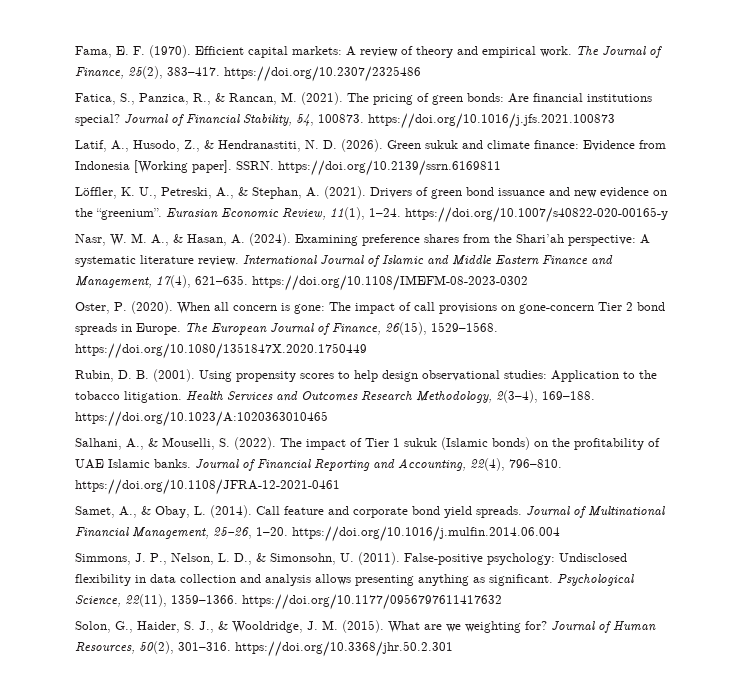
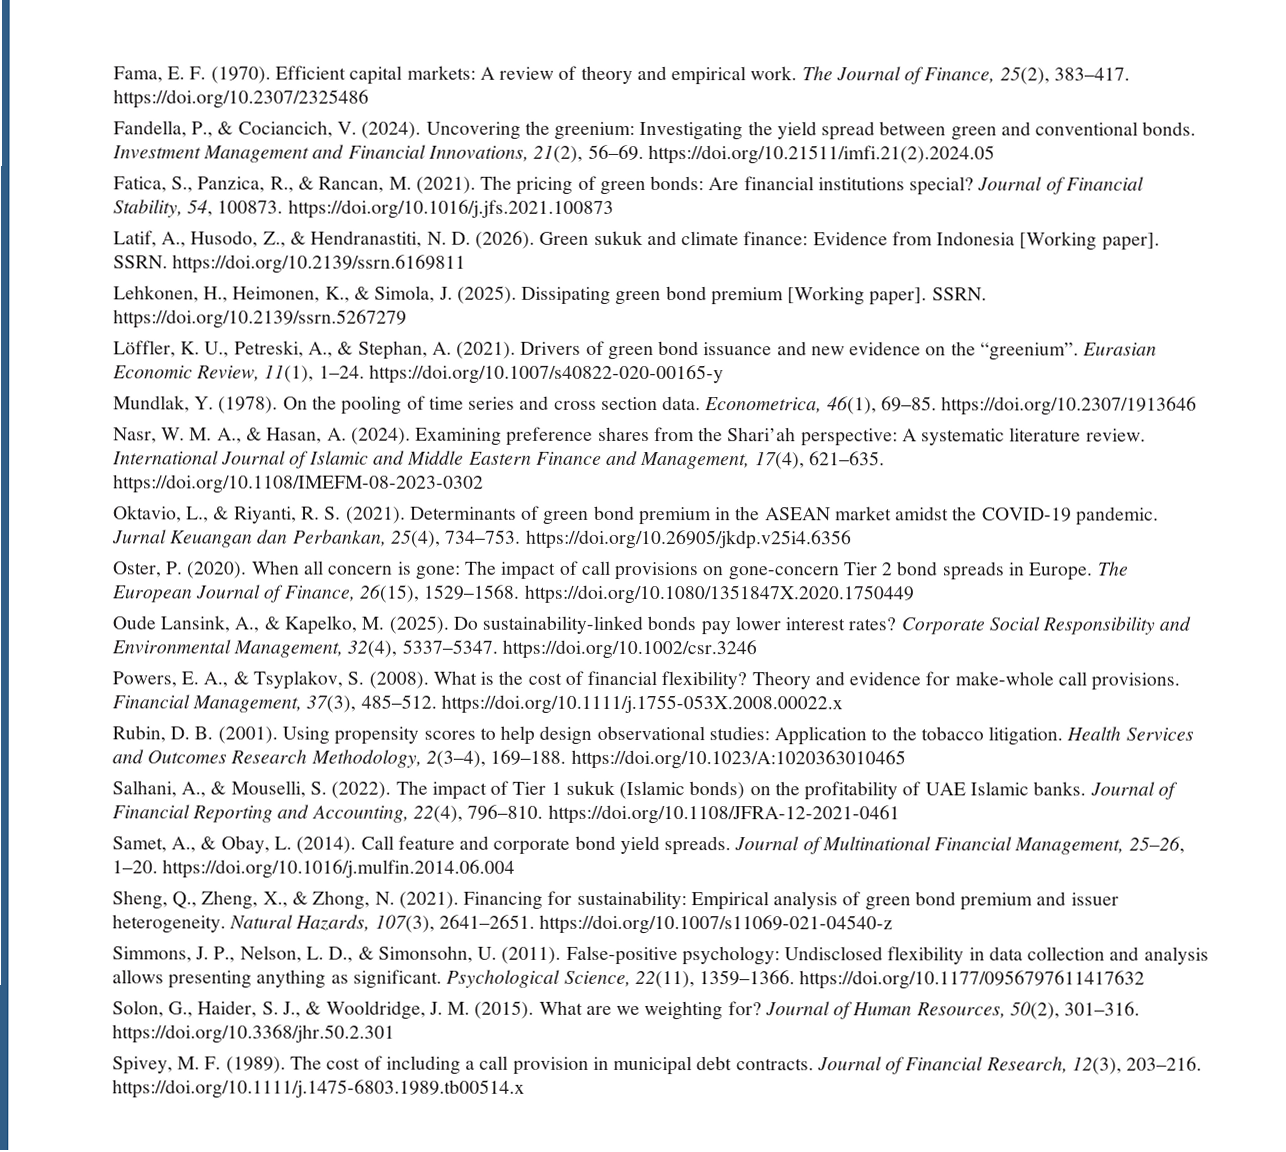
+ Fandella, P., & Cociancich, V. (2024). Uncovering the greenium: Investigating the yield spread between green and conventional bonds. Investment Management and Financial Innovations, 21(2), 56–69. https://doi.org/10.21511/imfi.21(2).2024.05
+ Lehkonen, H., Heimonen, K., & Simola, J. (2025). Dissipating green bond premium [Working paper]. SSRN. https://doi.org/10.2139/ssrn.5267279
+ Mundlak, Y. (1978). On the pooling of time series and cross section data. Econometrica, 46(1), 69–85. https://doi.org/10.2307/1913646
+ Oktavio, L., & Riyanti, R. S. (2021). Determinants of green bond premium in the ASEAN market amidst the COVID-19 pandemic. Jurnal Keuangan dan Perbankan, 25(4), 734–753. https://doi.org/10.26905/jkdp.v25i4.6356
+ Oude Lansink, A., & Kapelko, M. (2025). Do sustainability-linked bonds pay lower interest rates? Corporate Social Responsibility and Environmental Management, 32(4), 5337–5347. https://doi.org/10.1002/csr.3246
+ Powers, E. A., & Tsyplakov, S. (2008). What is the cost of financial flexibility? Theory and evidence for make-whole call provisions. Financial Management, 37(3), 485–512. https://doi.org/10.1111/j.1755-053X.2008.00022.x
+ Sheng, Q., Zheng, X., & Zhong, N. (2021). Financing for sustainability: Empirical analysis of green bond premium and issuer heterogeneity. Natural Hazards, 107(3), 2641–2651. https://doi.org/10.1007/s11069-021-04540-z
+ Spivey, M. F. (1989). The cost of including a call provision in municipal debt contracts. Journal of Financial Research, 12(3), 203–216. https://doi.org/10.1111/j.1475-6803.1989.tb00514.x

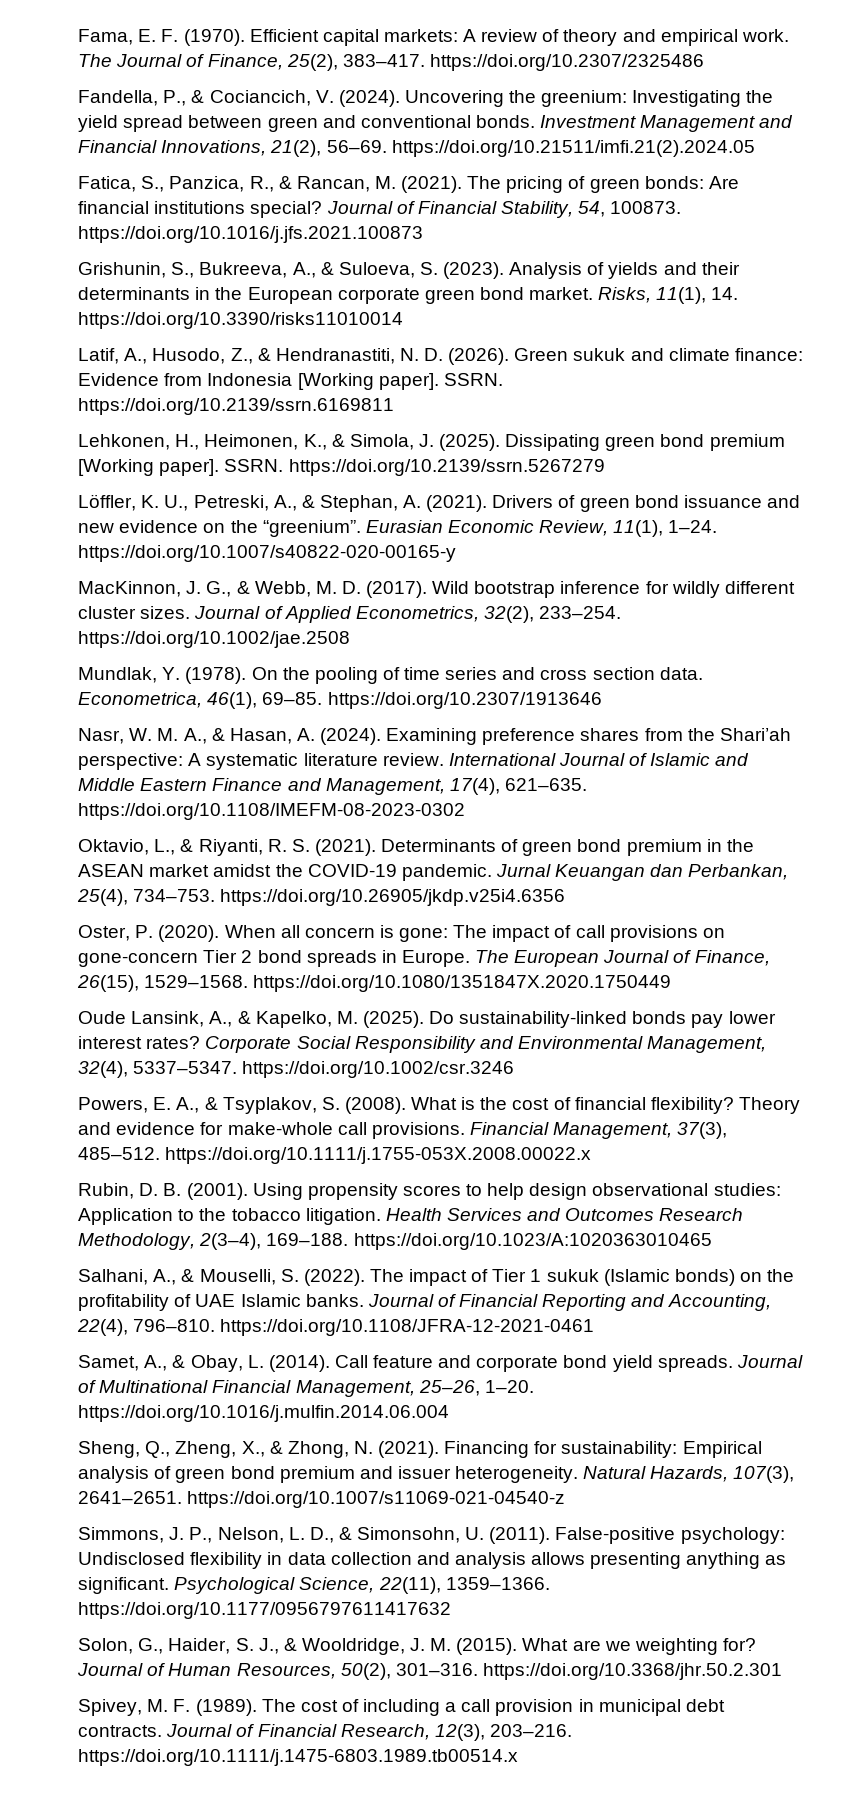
+ Grishunin, S., Bukreeva, A., & Suloeva, S. (2023). Analysis of yields and their determinants in the European corporate green bond market. Risks, 11(1), 14. https://doi.org/10.3390/risks11010014
+ MacKinnon, J. G., & Webb, M. D. (2017). Wild bootstrap inference for wildly different cluster sizes. Journal of Applied Econometrics, 32(2), 233–254. https://doi.org/10.1002/jae.2508

